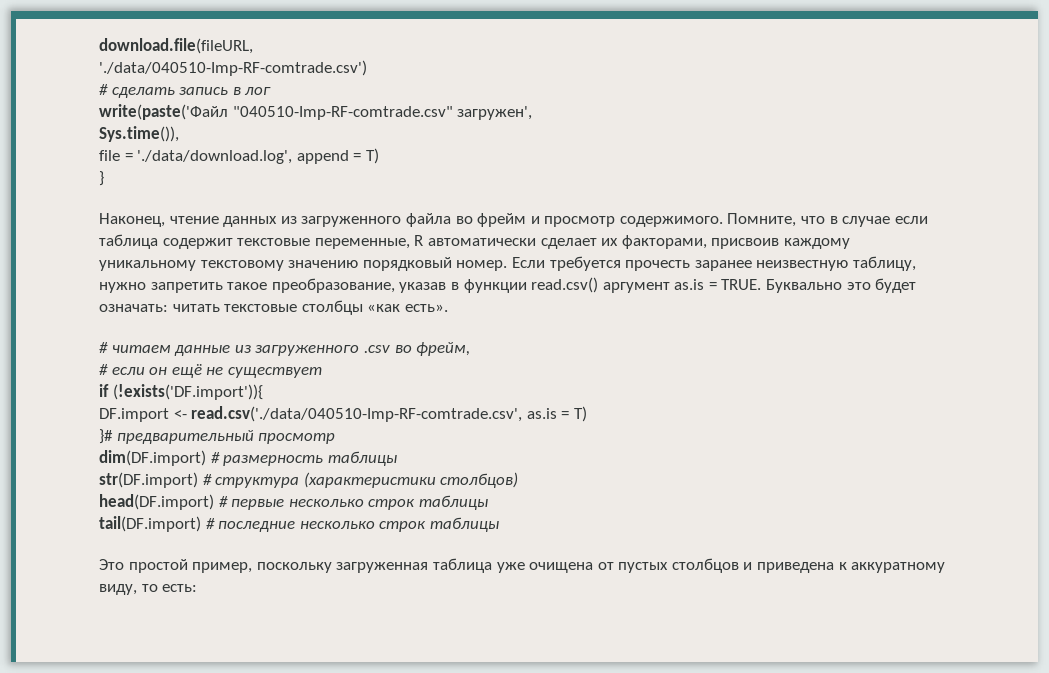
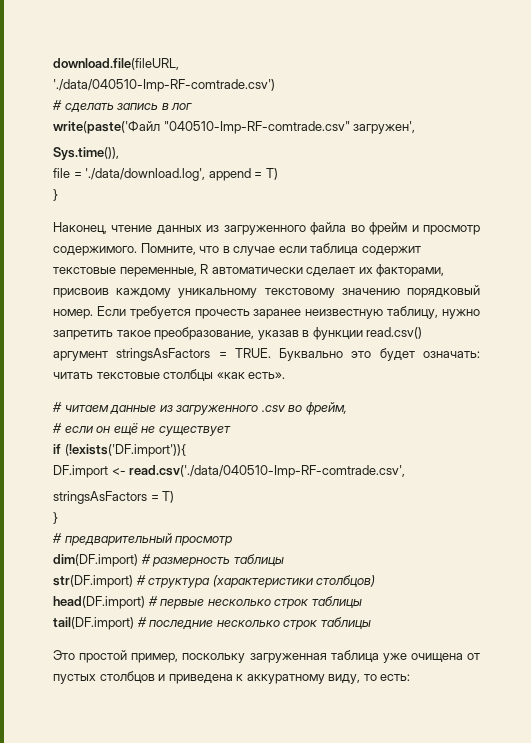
- Если требуется прочесть заранее неизвестную таблицу, нужно запретить такое преобразование, указав в функции read.csv() аргумент as.is = TRUE.
+ Если требуется прочесть заранее неизвестную таблицу, нужно запретить такое преобразование, указав в функции read.csv() аргумент stringsAsFactors = TRUE.
- DF.import <- read.csv('./data/040510-Imp-RF-comtrade.csv', as.is = T)
- }# предварительный просмотр
+ DF.import <- read.csv('./data/040510-Imp-RF-comtrade.csv',
+ stringsAsFactors = T)
+ }
+ # предварительный просмотр

